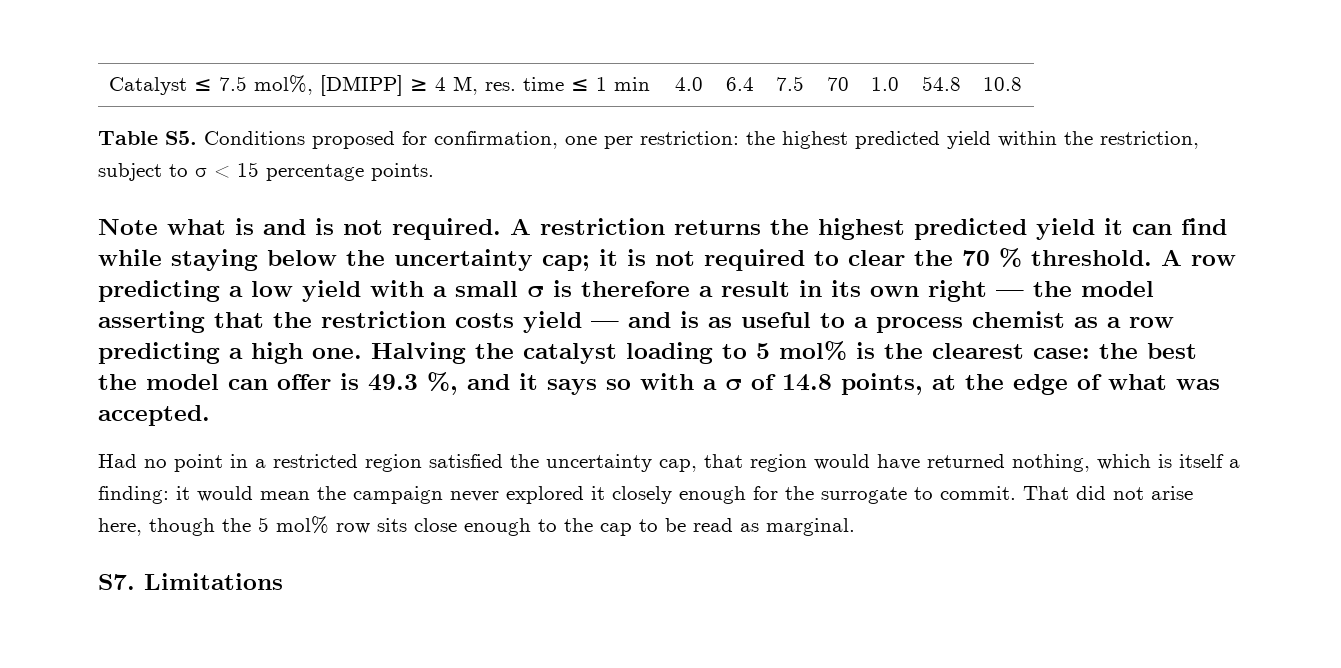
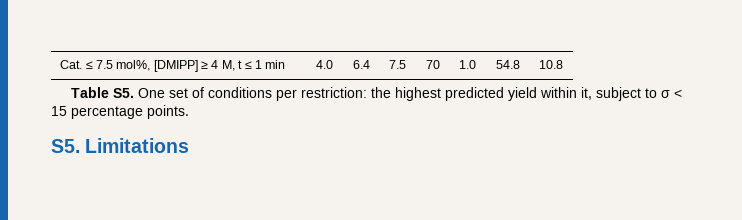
- Catalyst ≤ 7.5 mol%, [DMIPP] ≥ 4 M, res. time ≤ 1 min | 4.0 | 6.4 | 7.5 | 70 | 1.0 | 54.8 | 10.8
+ Cat. ≤ 7.5 mol%, [DMIPP] ≥ 4 M, t ≤ 1 min | 4.0 | 6.4 | 7.5 | 70 | 1.0 | 54.8 | 10.8
- Table S5. Conditions proposed for confirmation, one per restriction: the highest predicted yield within the restriction, subject to σ < 15 percentage points.
+ Table S5. One set of conditions per restriction: the highest predicted yield within it, subject to σ < 15 percentage points.
- Note what is and is not required. A restriction returns the highest predicted yield it can find while staying below the uncertainty cap; it is not required to clear the 70 % threshold. A row predicting a low yield with a small σ is therefore a result in its own right — the model asserting that the restriction costs yield — and is as useful to a process chemist as a row predicting a high one. Halving the catalyst loading to 5 mol% is the clearest case: the best the model can offer is 49.3 %, and it says so with a σ of 14.8 points, at the edge of what was accepted.
- Had no point in a restricted region satisfied the uncertainty cap, that region would have returned nothing, which is itself a finding: it would mean the campaign never explored it closely enough for the surrogate to commit. That did not arise here, though the 5 mol% row sits close enough to the cap to be read as marginal.
- S7. Limitations
+ S5. Limitations

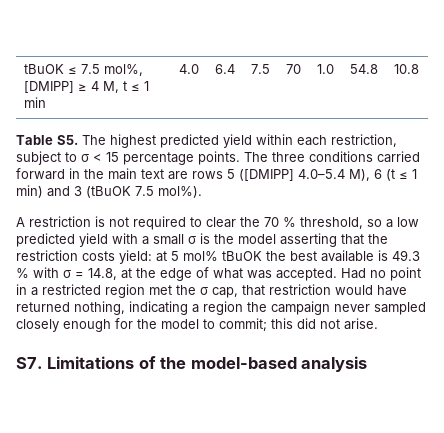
- Cat. ≤ 7.5 mol%, [DMIPP] ≥ 4 M, t ≤ 1 min | 4.0 | 6.4 | 7.5 | 70 | 1.0 | 54.8 | 10.8
+ tBuOK ≤ 7.5 mol%, [DMIPP] ≥ 4 M, t ≤ 1 min | 4.0 | 6.4 | 7.5 | 70 | 1.0 | 54.8 | 10.8
- Table S5. One set of conditions per restriction: the highest predicted yield within it, subject to σ < 15 percentage points.
- S5. Limitations
+ Table S5. The highest predicted yield within each restriction, subject to σ < 15 percentage points. The three conditions carried forward in the main text are rows 5 ([DMIPP] 4.0–5.4 M), 6 (t ≤ 1 min) and 3 (tBuOK 7.5 mol%).
+ A restriction is not required to clear the 70 % threshold, so a low predicted yield with a small σ is the model asserting that the restriction costs yield: at 5 mol% tBuOK the best available is 49.3 % with σ = 14.8, at the edge of what was accepted. Had no point in a restricted region met the σ cap, that restriction would have returned nothing, indicating a region the campaign never sampled closely enough for the model to commit; this did not arise.
+ S7. Limitations of the model-based analysis

